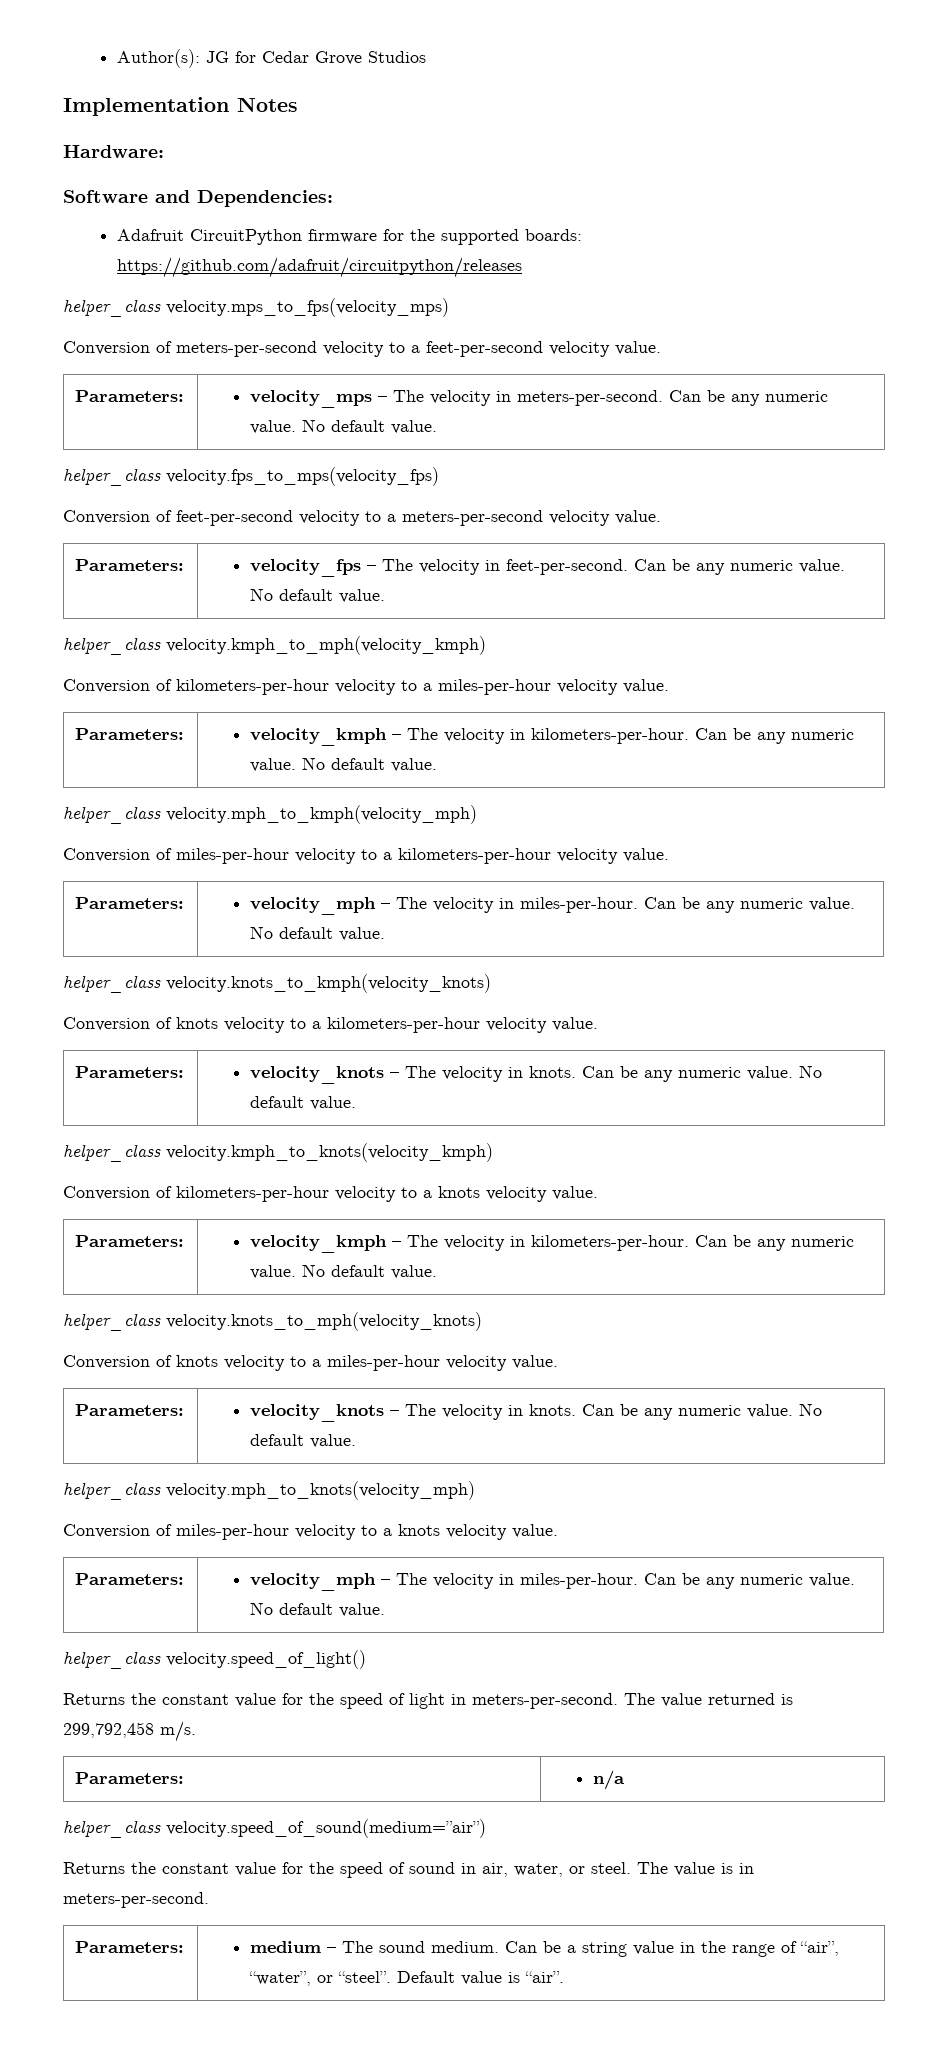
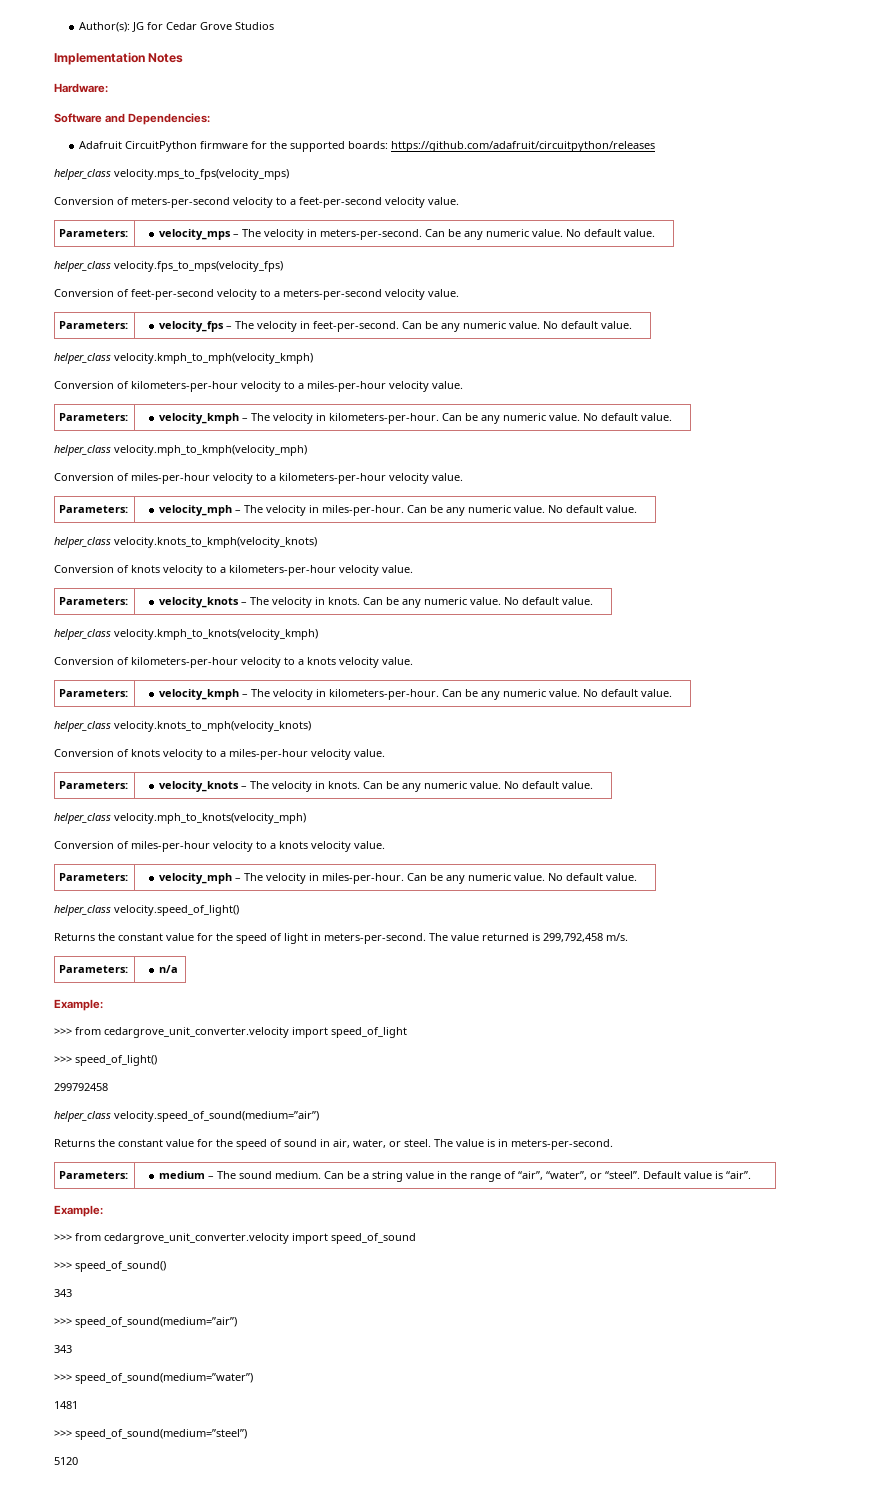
  Parameters: | n/a
+ Example:
+ >>> from cedargrove_unit_converter.velocity import speed_of_light
+ >>> speed_of_light()
+ 299792458
  Parameters: | medium – The sound medium. Can be a string value in the range of “air”, “water”, or “steel”. Default value is “air”.
+ Example:
+ >>> from cedargrove_unit_converter.velocity import speed_of_sound
+ >>> speed_of_sound()
+ 343
+ >>> speed_of_sound(medium=”air”)
+ 343
+ >>> speed_of_sound(medium=”water”)
+ 1481
+ >>> speed_of_sound(medium=”steel”)
+ 5120

